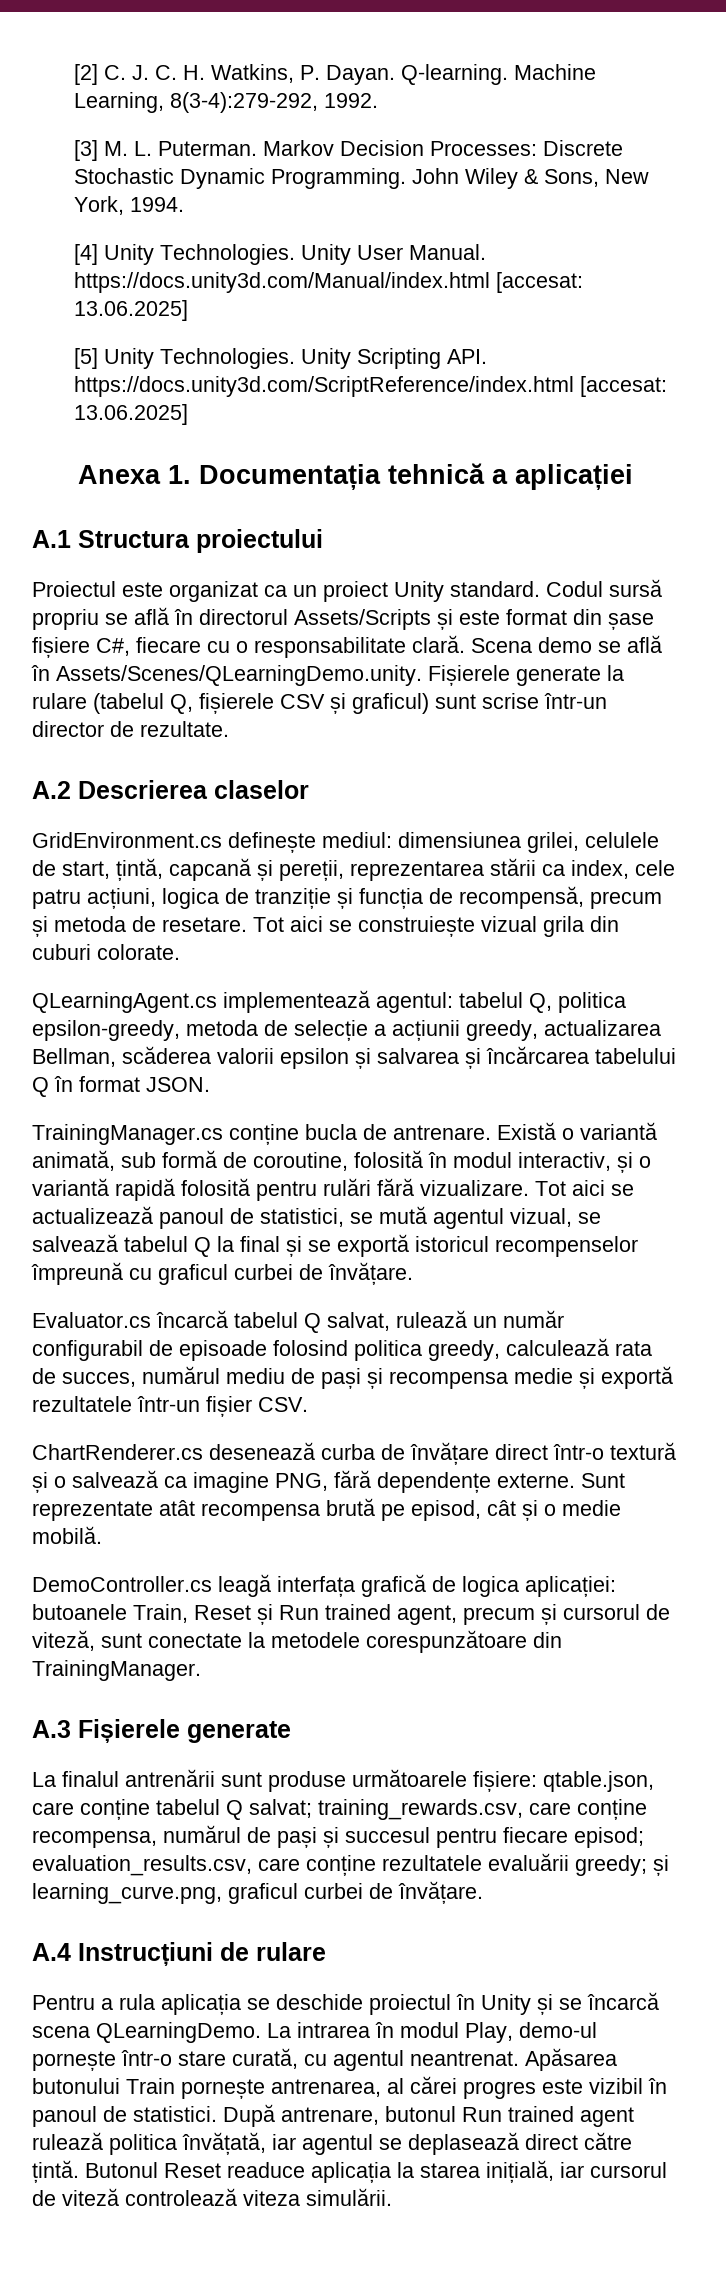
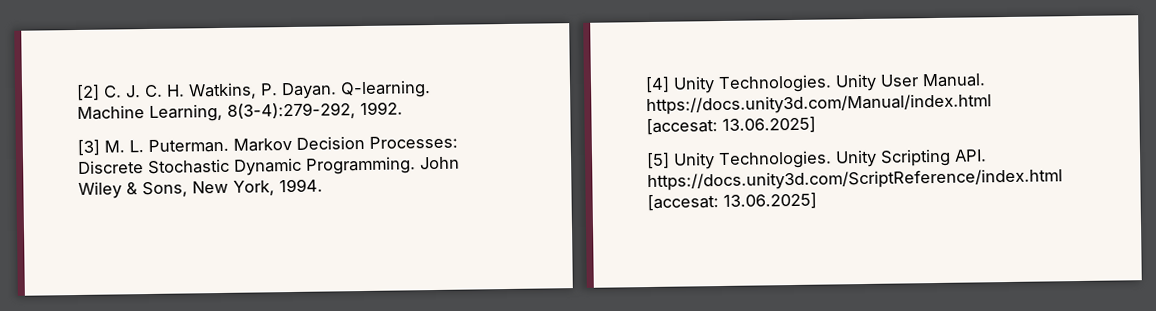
- Anexa 1. Documentația tehnică a aplicației
- A.1 Structura proiectului
- Proiectul este organizat ca un proiect Unity standard. Codul sursă propriu se află în directorul Assets/Scripts și este format din șase fișiere C#, fiecare cu o responsabilitate clară. Scena demo se află în Assets/Scenes/QLearningDemo.unity. Fișierele generate la rulare (tabelul Q, fișierele CSV și graficul) sunt scrise într-un director de rezultate.
- A.2 Descrierea claselor
- GridEnvironment.cs definește mediul: dimensiunea grilei, celulele de start, țintă, capcană și pereții, reprezentarea stării ca index, cele patru acțiuni, logica de tranziție și funcția de recompensă, precum și metoda de resetare. Tot aici se construiește vizual grila din cuburi colorate.
- QLearningAgent.cs implementează agentul: tabelul Q, politica epsilon-greedy, metoda de selecție a acțiunii greedy, actualizarea Bellman, scăderea valorii epsilon și salvarea și încărcarea tabelului Q în format JSON.
- TrainingManager.cs conține bucla de antrenare. Există o variantă animată, sub formă de coroutine, folosită în modul interactiv, și o variantă rapidă folosită pentru rulări fără vizualizare. Tot aici se actualizează panoul de statistici, se mută agentul vizual, se salvează tabelul Q la final și se exportă istoricul recompenselor împreună cu graficul curbei de învățare.
- Evaluator.cs încarcă tabelul Q salvat, rulează un număr configurabil de episoade folosind politica greedy, calculează rata de succes, numărul mediu de pași și recompensa medie și exportă rezultatele într-un fișier CSV.
- ChartRenderer.cs desenează curba de învățare direct într-o textură și o salvează ca imagine PNG, fără dependențe externe. Sunt reprezentate atât recompensa brută pe episod, cât și o medie mobilă.
- DemoController.cs leagă interfața grafică de logica aplicației: butoanele Train, Reset și Run trained agent, precum și cursorul de viteză, sunt conectate la metodele corespunzătoare din TrainingManager.
- A.3 Fișierele generate
- La finalul antrenării sunt produse următoarele fișiere: qtable.json, care conține tabelul Q salvat; training_rewards.csv, care conține recompensa, numărul de pași și succesul pentru fiecare episod; evaluation_results.csv, care conține rezultatele evaluării greedy; și learning_curve.png, graficul curbei de învățare.
- A.4 Instrucțiuni de rulare
- Pentru a rula aplicația se deschide proiectul în Unity și se încarcă scena QLearningDemo. La intrarea în modul Play, demo-ul pornește într-o stare curată, cu agentul neantrenat. Apăsarea butonului Train pornește antrenarea, al cărei progres este vizibil în panoul de statistici. După antrenare, butonul Run trained agent rulează politica învățată, iar agentul se deplasează direct către țintă. Butonul Reset readuce aplicația la starea inițială, iar cursorul de viteză controlează viteza simulării.

